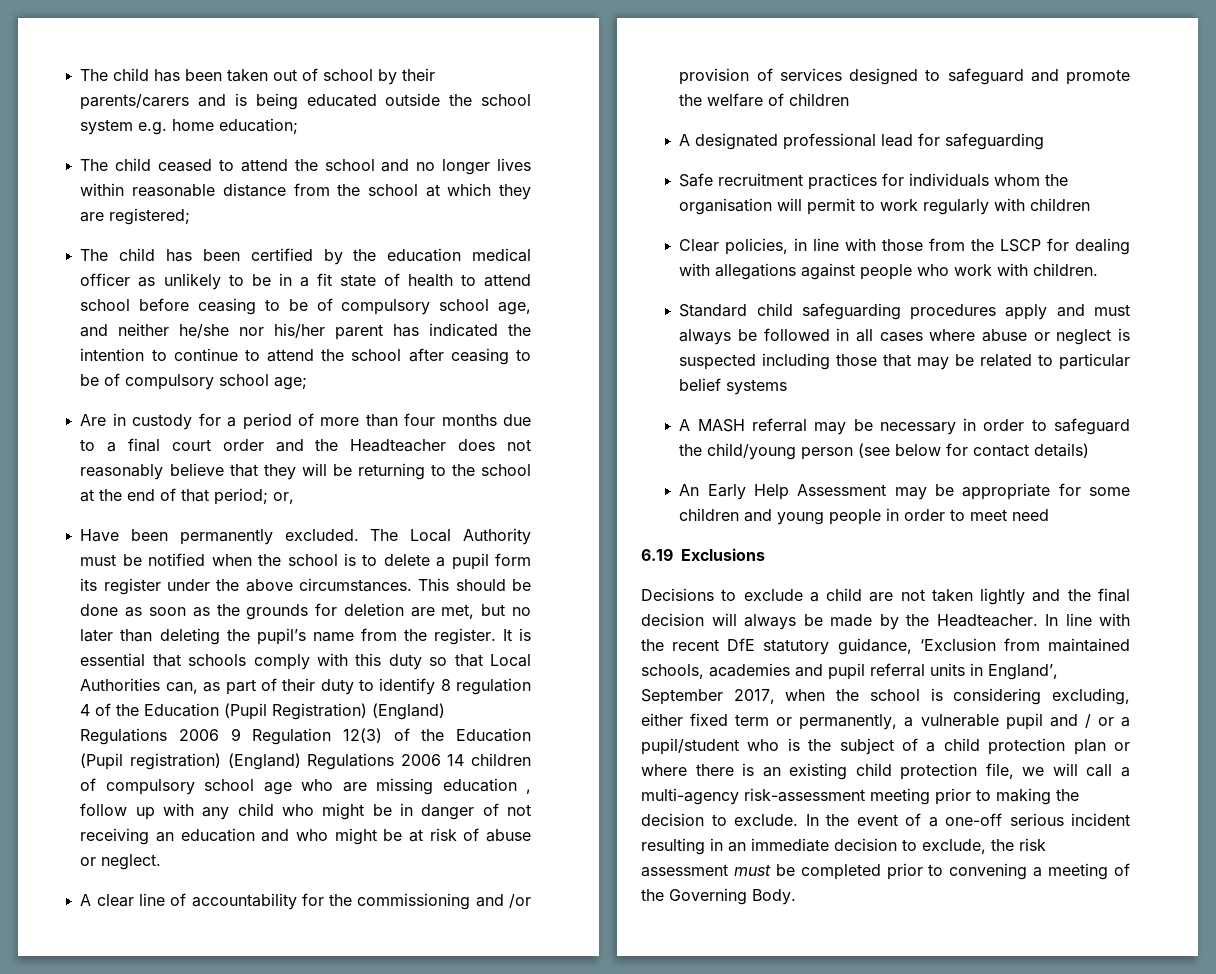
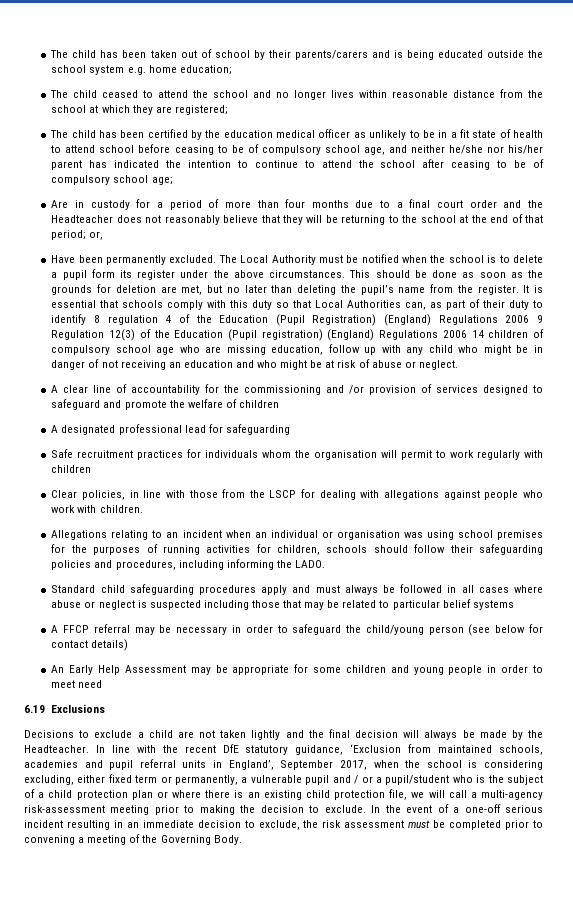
- It is essential that schools comply with this duty so that Local Authorities can, as part of their duty to identify 8 regulation 4 of the Education (Pupil Registration) (England) Regulations 2006 9 Regulation 12(3) of the Education (Pupil registration) (England) Regulations 2006 14 children of compulsory school age who are missing education , follow up with any child who might be in danger of not receiving an education and who might be at risk of abuse or neglect.
+ It is essential that schools comply with this duty so that Local Authorities can, as part of their duty to identify 8 regulation 4 of the Education (Pupil Registration) (England) Regulations 2006 9 Regulation 12(3) of the Education (Pupil registration) (England) Regulations 2006 14 children of compulsory school age who are missing education, follow up with any child who might be in danger of not receiving an education and who might be at risk of abuse or neglect.
+ Allegations relating to an incident when an individual or organisation was using school premises for the purposes of running activities for children, schools should follow their safeguarding policies and procedures, including informing the LADO.
- A MASH referral may be necessary in order to safeguard the child/young person (see below for contact details)
+ A FFCP referral may be necessary in order to safeguard the child/young person (see below for contact details)

